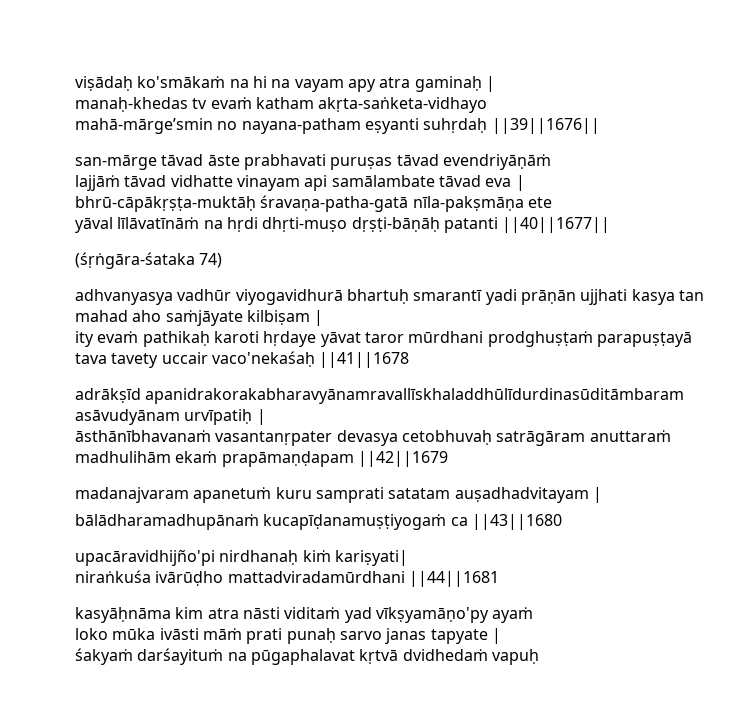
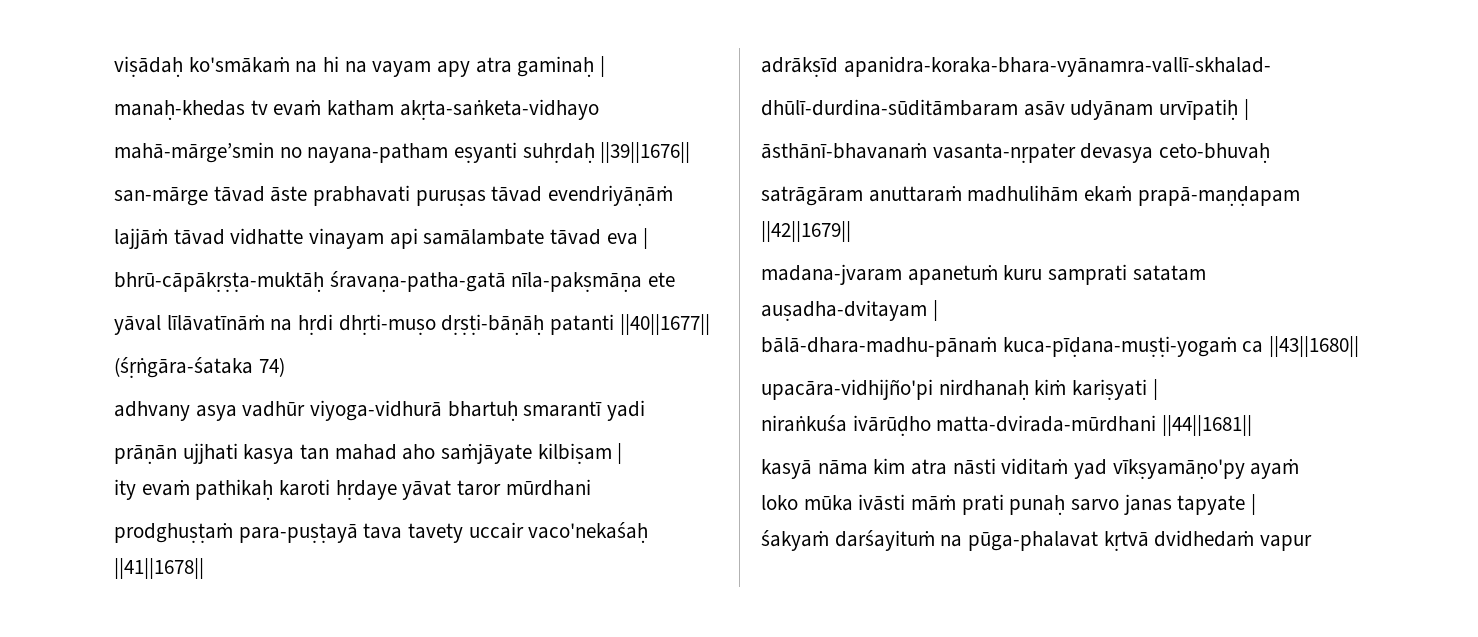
- adhvanyasya vadhūr viyogavidhurā bhartuḥ smarantī yadi prāṇān ujjhati kasya tan mahad aho saṁjāyate kilbiṣam |
+ adhvany asya vadhūr viyoga-vidhurā bhartuḥ smarantī yadi
+ prāṇān ujjhati kasya tan mahad aho saṁjāyate kilbiṣam |
- ity evaṁ pathikaḥ karoti hṛdaye yāvat taror mūrdhani prodghuṣṭaṁ parapuṣṭayā tava tavety uccair vaco'nekaśaḥ ||41||1678
+ ity evaṁ pathikaḥ karoti hṛdaye yāvat taror mūrdhani
+ prodghuṣṭaṁ para-puṣṭayā tava tavety uccair vaco'nekaśaḥ ||41||1678||
- adrākṣīd apanidrakorakabharavyānamravallīskhaladdhūlīdurdinasūditāmbaram asāvudyānam urvīpatiḥ |
- āsthānībhavanaṁ vasantanṛpater devasya cetobhuvaḥ satrāgāram anuttaraṁ madhulihām ekaṁ prapāmaṇḍapam ||42||1679
- madanajvaram apanetuṁ kuru samprati satatam auṣadhadvitayam |
- bālādharamadhupānaṁ kucapīḍanamuṣṭiyogaṁ ca ||43||1680
- upacāravidhijño'pi nirdhanaḥ kiṁ kariṣyati|
- niraṅkuśa ivārūḍho mattadviradamūrdhani ||44||1681
- kasyāḥnāma kim atra nāsti viditaṁ yad vīkṣyamāṇo'py ayaṁ
+ adrākṣīd apanidra-koraka-bhara-vyānamra-vallī-skhalad-
+ dhūlī-durdina-sūditāmbaram asāv udyānam urvīpatiḥ |
+ āsthānī-bhavanaṁ vasanta-nṛpater devasya ceto-bhuvaḥ
+ satrāgāram anuttaraṁ madhulihām ekaṁ prapā-maṇḍapam ||42||1679||
+ madana-jvaram apanetuṁ kuru samprati satatam auṣadha-dvitayam |
+ bālā-dhara-madhu-pānaṁ kuca-pīḍana-muṣṭi-yogaṁ ca ||43||1680||
+ upacāra-vidhijño'pi nirdhanaḥ kiṁ kariṣyati |
+ niraṅkuśa ivārūḍho matta-dvirada-mūrdhani ||44||1681||
+ kasyā nāma kim atra nāsti viditaṁ yad vīkṣyamāṇo'py ayaṁ
- śakyaṁ darśayituṁ na pūgaphalavat kṛtvā dvidhedaṁ vapuḥ
+ śakyaṁ darśayituṁ na pūga-phalavat kṛtvā dvidhedaṁ vapur

